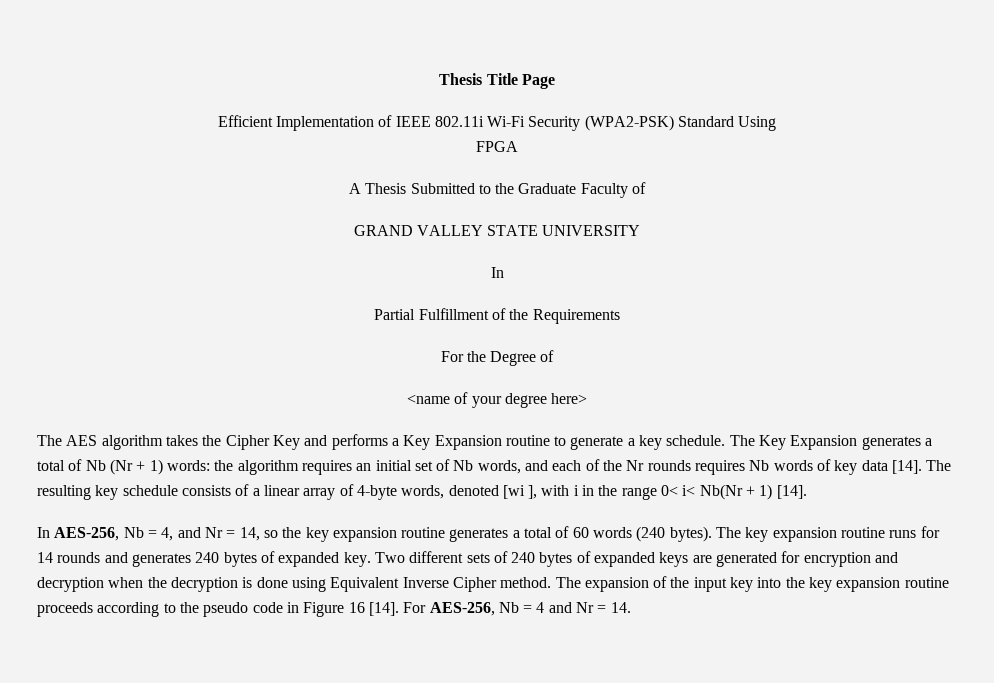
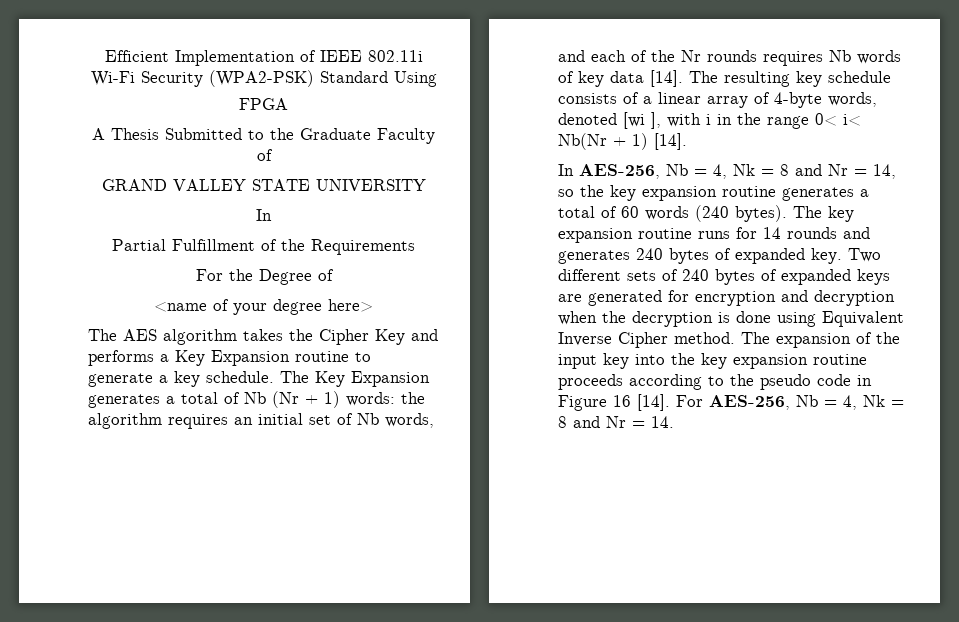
- Thesis Title Page
- In AES-256, Nb = 4, and Nr = 14, so the key expansion routine generates a total of 60 words (240 bytes).
+ In AES-256, Nb = 4, Nk = 8 and Nr = 14, so the key expansion routine generates a total of 60 words (240 bytes).
- For AES-256, Nb = 4 and Nr = 14.
+ For AES-256, Nb = 4, Nk = 8 and Nr = 14.

